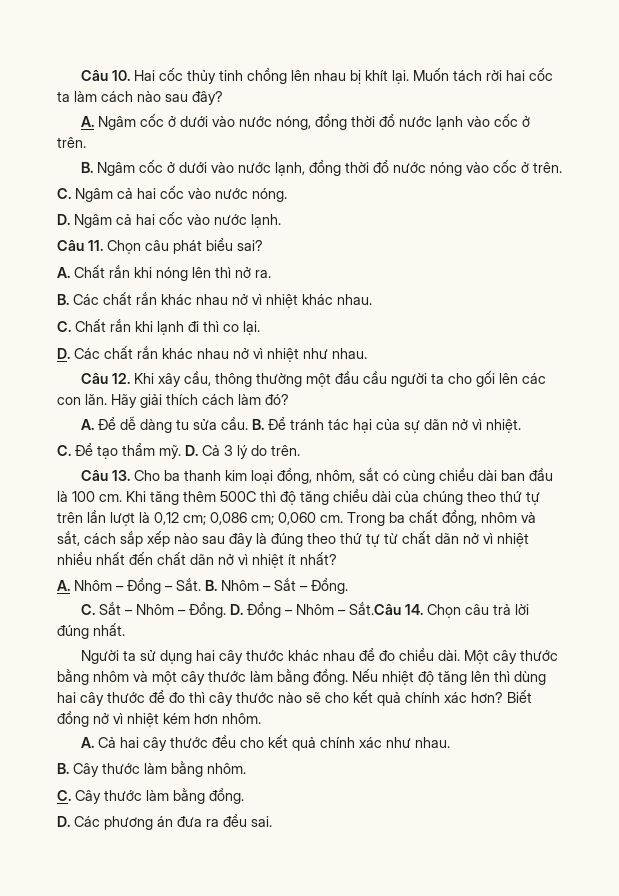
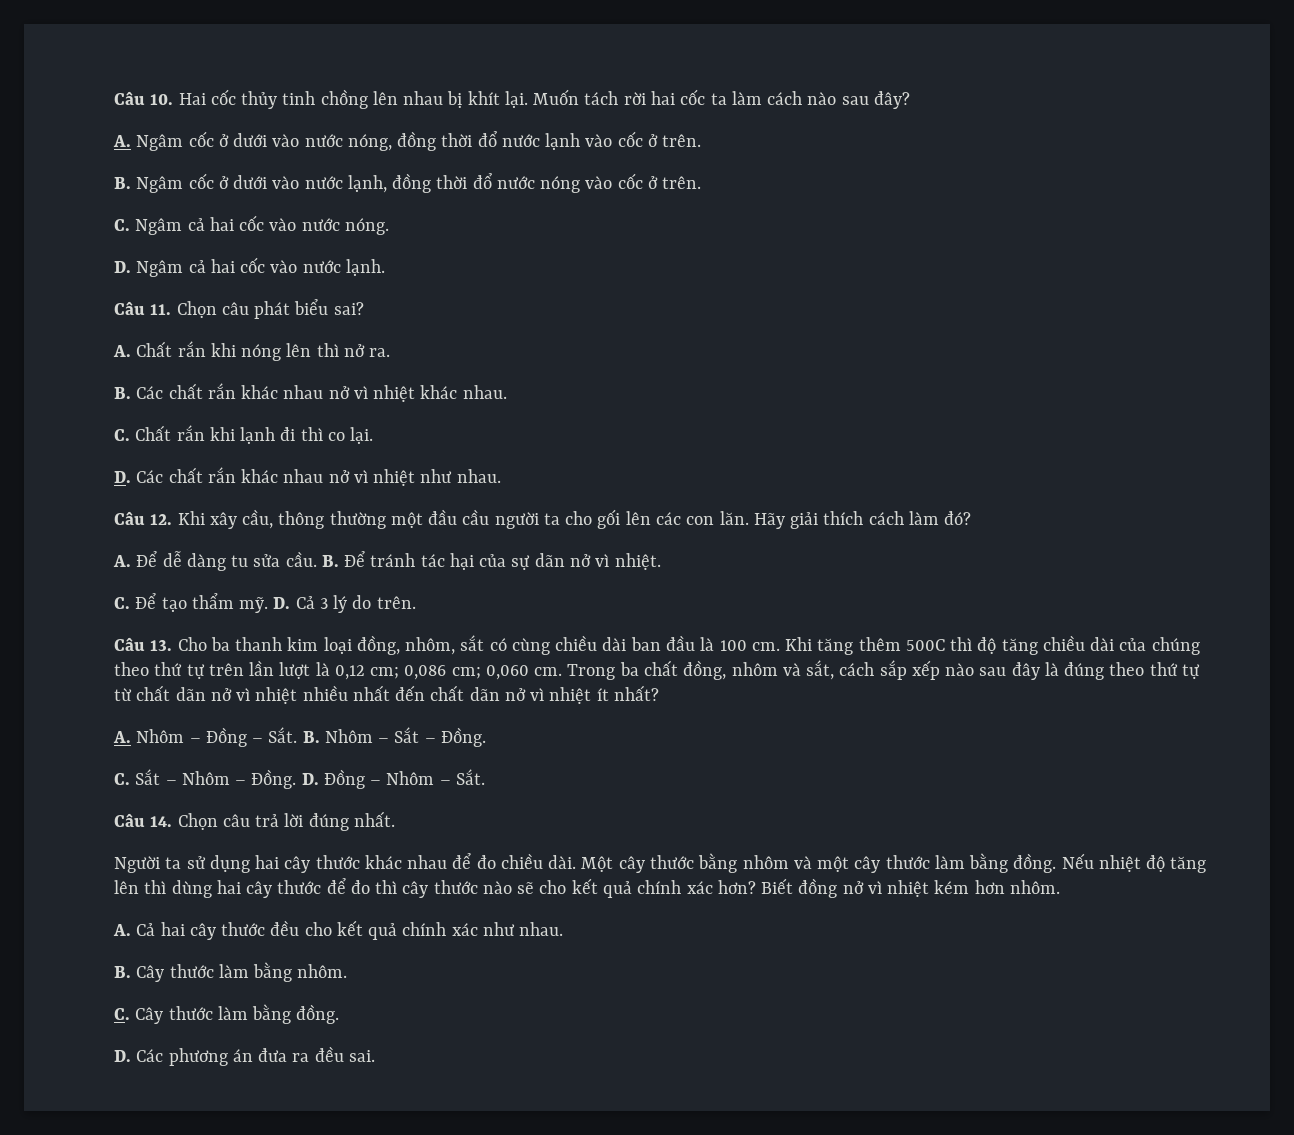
- D. Đồng – Nhôm – Sắt.Câu 14. Chọn câu trả lời đúng nhất.
+ D. Đồng – Nhôm – Sắt.
+ Câu 14. Chọn câu trả lời đúng nhất.

